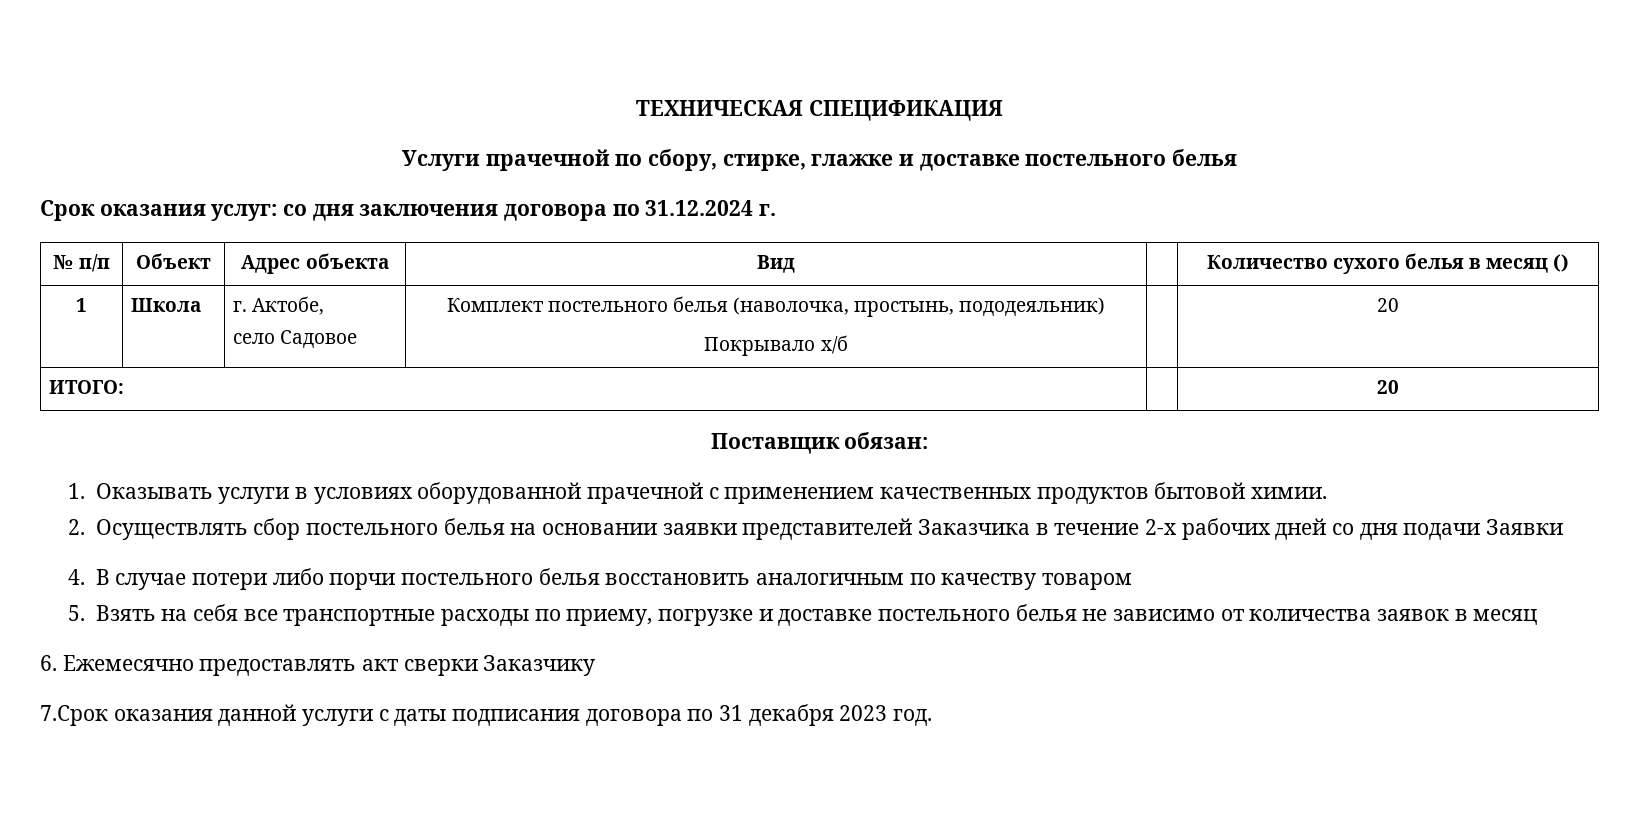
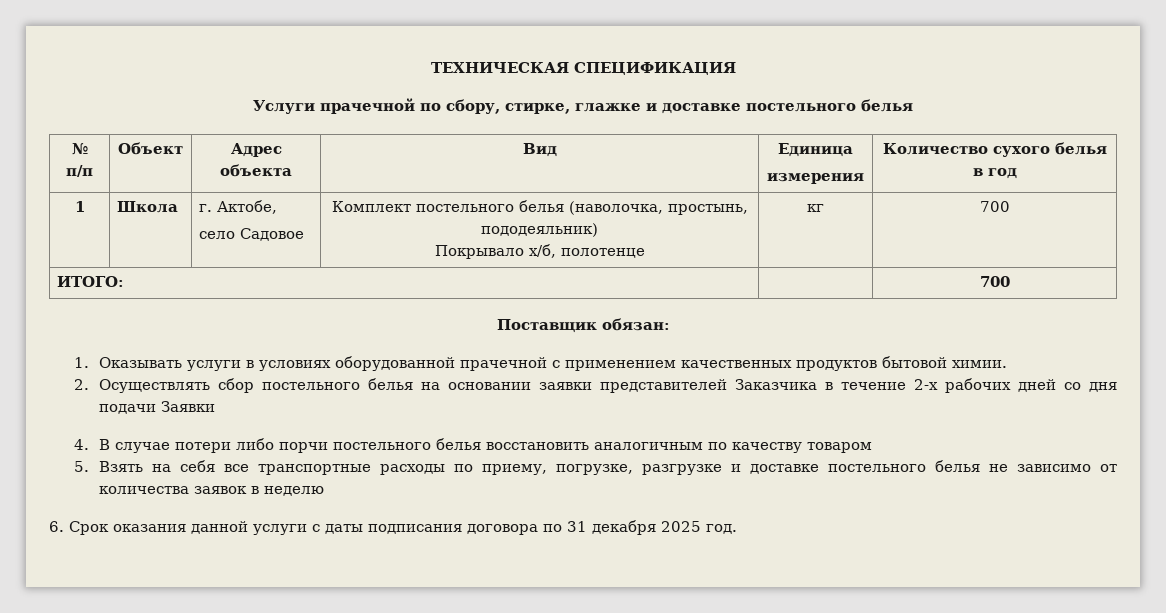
- Срок оказания услуг: со дня заключения договора по 31.12.2024 г.
- № п/п | Объект | Адрес объекта | Вид | | Количество сухого белья в месяц ()
+ № п/п | Объект | Адрес объекта | Вид | Единица
+ измерения | Количество сухого белья в год
  1 | Школа | г. Актобе,
  село Садовое | Комплект постельного белья (наволочка, простынь, пододеяльник)
- Покрывало х/б | | 20
+ Покрывало х/б, полотенце | кг | 700
- ИТОГО: | | 20
+ ИТОГО: | | 700
- 5. Взять на себя все транспортные расходы по приему, погрузке и доставке постельного белья не зависимо от количества заявок в месяц
+ 5. Взять на себя все транспортные расходы по приему, погрузке, разгрузке и доставке постельного белья не зависимо от количества заявок в неделю
- 6. Ежемесячно предоставлять акт сверки Заказчику
- 7.Срок оказания данной услуги с даты подписания договора по 31 декабря 2023 год.
+ 6. Срок оказания данной услуги с даты подписания договора по 31 декабря 2025 год.

